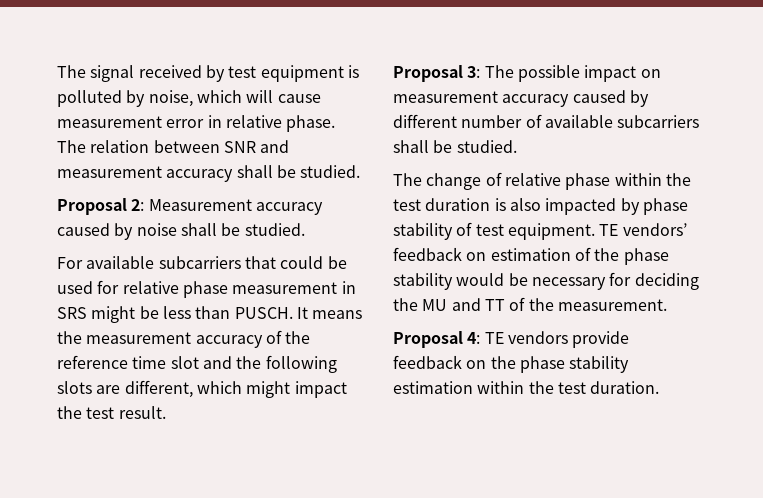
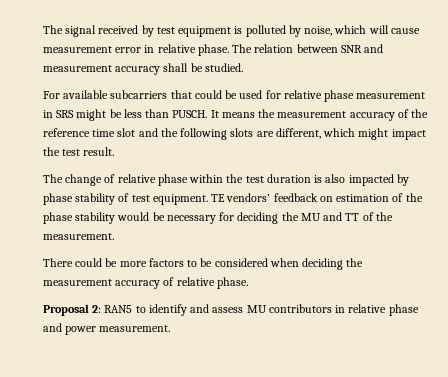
- Proposal 2: Measurement accuracy caused by noise shall be studied.
- Proposal 3: The possible impact on measurement accuracy caused by different number of available subcarriers shall be studied.
- Proposal 4: TE vendors provide feedback on the phase stability estimation within the test duration.
+ There could be more factors to be considered when deciding the measurement accuracy of relative phase.
+ Proposal 2: RAN5 to identify and assess MU contributors in relative phase and power measurement.

